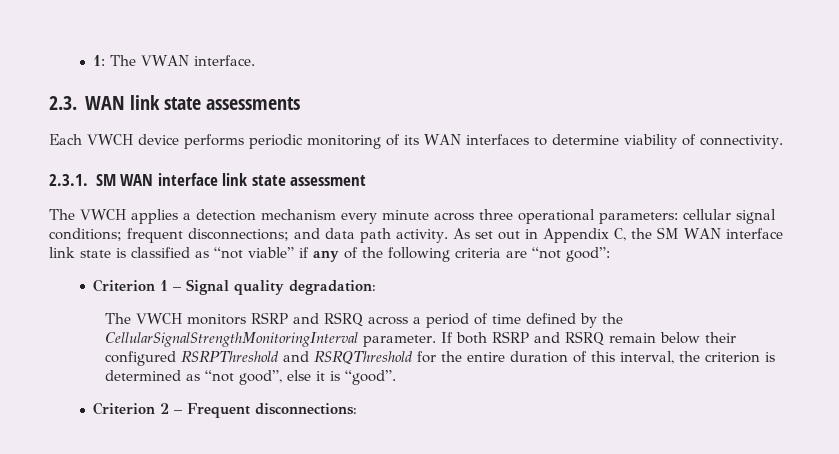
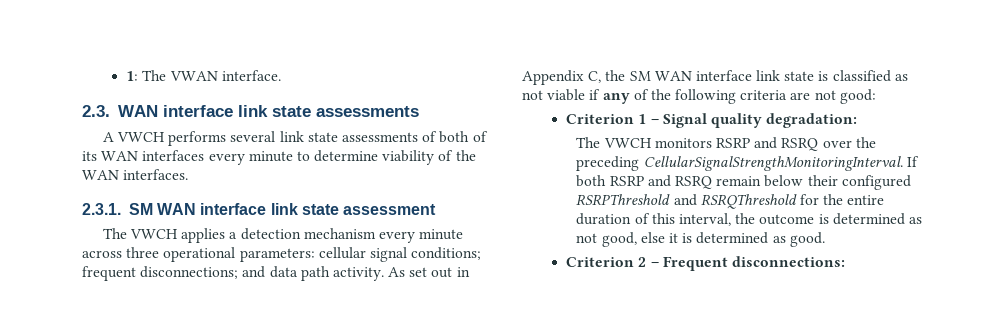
- 2.3. WAN link state assessments
+ 2.3. WAN interface link state assessments
- Each VWCH device performs periodic monitoring of its WAN interfaces to determine viability of connectivity.
+ A VWCH performs several link state assessments of both of its WAN interfaces every minute to determine viability of the WAN interfaces.
- As set out in Appendix C, the SM WAN interface link state is classified as “not viable” if any of the following criteria are “not good”:
+ As set out in Appendix C, the SM WAN interface link state is classified as not viable if any of the following criteria are not good:
- The VWCH monitors RSRP and RSRQ across a period of time defined by the CellularSignalStrengthMonitoringInterval parameter.
+ The VWCH monitors RSRP and RSRQ over the preceding CellularSignalStrengthMonitoringInterval.
- If both RSRP and RSRQ remain below their configured RSRPThreshold and RSRQThreshold for the entire duration of this interval, the criterion is determined as “not good”, else it is “good”.
+ If both RSRP and RSRQ remain below their configured RSRPThreshold and RSRQThreshold for the entire duration of this interval, the outcome is determined as not good, else it is determined as good.

